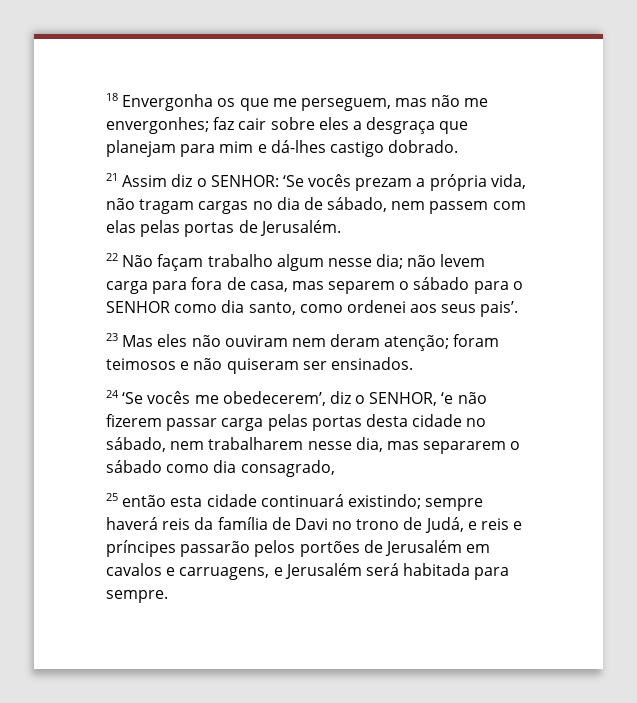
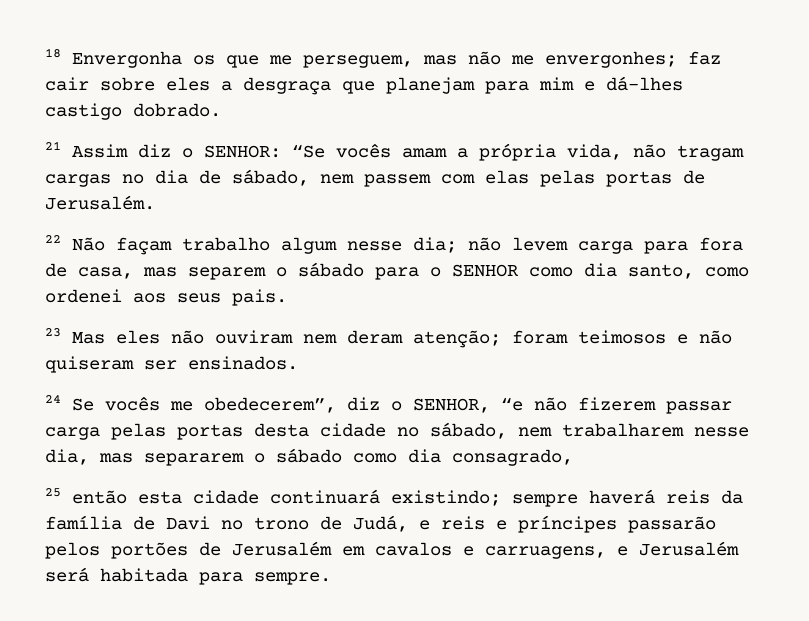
- 21 Assim diz o SENHOR: ‘Se vocês prezam a própria vida, não tragam cargas no dia de sábado, nem passem com elas pelas portas de Jerusalém.
+ 21 Assim diz o SENHOR: “Se vocês amam a própria vida, não tragam cargas no dia de sábado, nem passem com elas pelas portas de Jerusalém.
- 22 Não façam trabalho algum nesse dia; não levem carga para fora de casa, mas separem o sábado para o SENHOR como dia santo, como ordenei aos seus pais’.
+ 22 Não façam trabalho algum nesse dia; não levem carga para fora de casa, mas separem o sábado para o SENHOR como dia santo, como ordenei aos seus pais.
- 24 ‘Se vocês me obedecerem’, diz o SENHOR, ‘e não fizerem passar carga pelas portas desta cidade no sábado, nem trabalharem nesse dia, mas separarem o sábado como dia consagrado,
+ 24 Se vocês me obedecerem”, diz o SENHOR, “e não fizerem passar carga pelas portas desta cidade no sábado, nem trabalharem nesse dia, mas separarem o sábado como dia consagrado,

